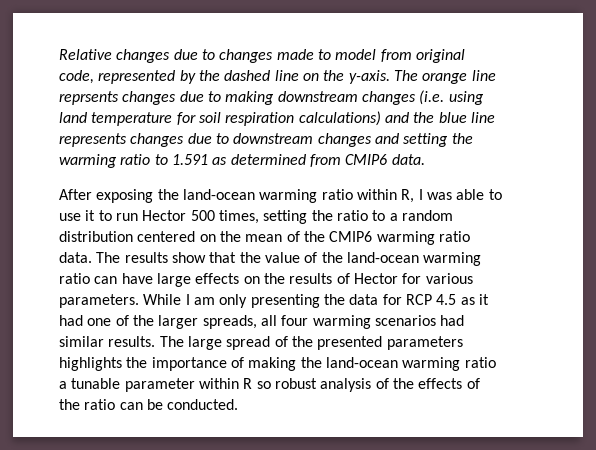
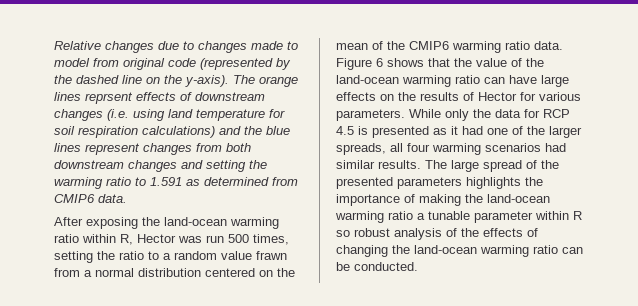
- Relative changes due to changes made to model from original code, represented by the dashed line on the y-axis.
+ Relative changes due to changes made to model from original code (represented by the dashed line on the y-axis).
- The orange line reprsents changes due to making downstream changes (i.e. using land temperature for soil respiration calculations) and the blue line represents changes due to downstream changes and setting the warming ratio to 1.591 as determined from CMIP6 data.
+ The orange lines reprsent effects of downstream changes (i.e. using land temperature for soil respiration calculations) and the blue lines represent changes from both downstream changes and setting the warming ratio to 1.591 as determined from CMIP6 data.
- After exposing the land-ocean warming ratio within R, I was able to use it to run Hector 500 times, setting the ratio to a random distribution centered on the mean of the CMIP6 warming ratio data.
+ After exposing the land-ocean warming ratio within R, Hector was run 500 times, setting the ratio to a random value frawn from a normal distribution centered on the mean of the CMIP6 warming ratio data.
- The results show that the value of the land-ocean warming ratio can have large effects on the results of Hector for various parameters.
+ Figure 6 shows that the value of the land-ocean warming ratio can have large effects on the results of Hector for various parameters.
- While I am only presenting the data for RCP 4.5 as it had one of the larger spreads, all four warming scenarios had similar results.
+ While only the data for RCP 4.5 is presented as it had one of the larger spreads, all four warming scenarios had similar results.
- The large spread of the presented parameters highlights the importance of making the land-ocean warming ratio a tunable parameter within R so robust analysis of the effects of the ratio can be conducted.
+ The large spread of the presented parameters highlights the importance of making the land-ocean warming ratio a tunable parameter within R so robust analysis of the effects of changing the land-ocean warming ratio can be conducted.

